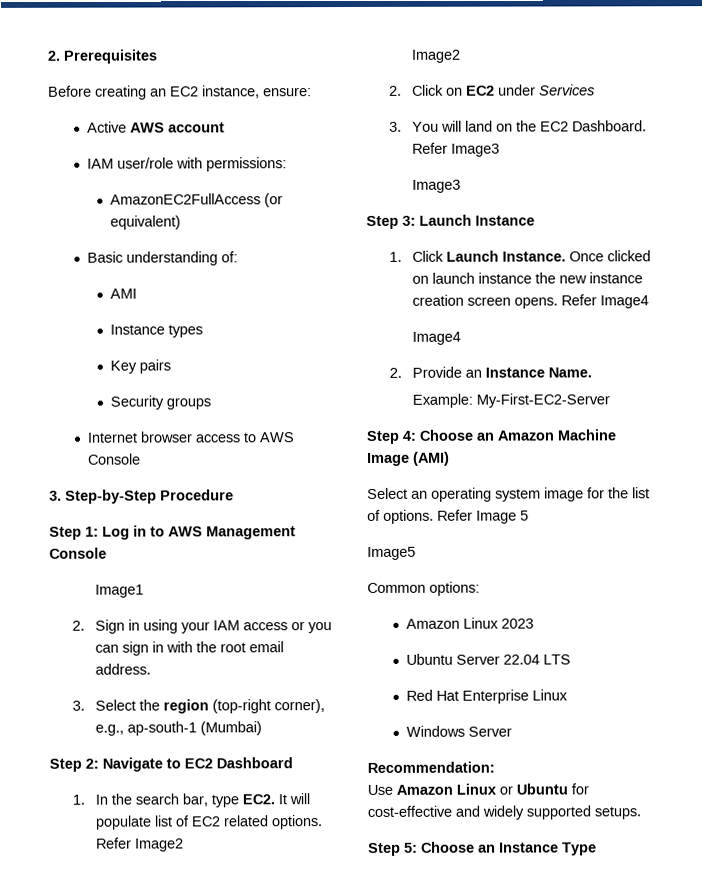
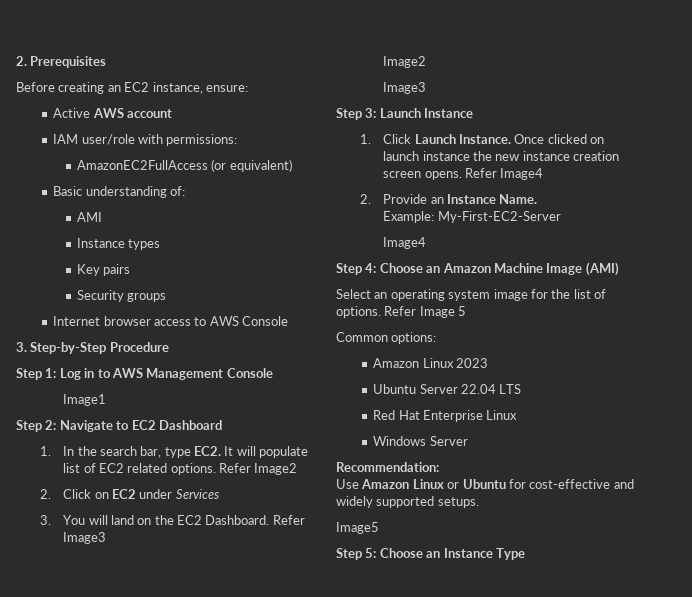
- 2. Sign in using your IAM access or you can sign in with the root email address.
- 3. Select the region (top-right corner), e.g., ap-south-1 (Mumbai)
  Refer Image2
- Image2
  Refer Image3
+ Image2
  Refer Image4
- Image4
  Example: My-First-EC2-Server
+ Image4
- Image5
+ Image5

